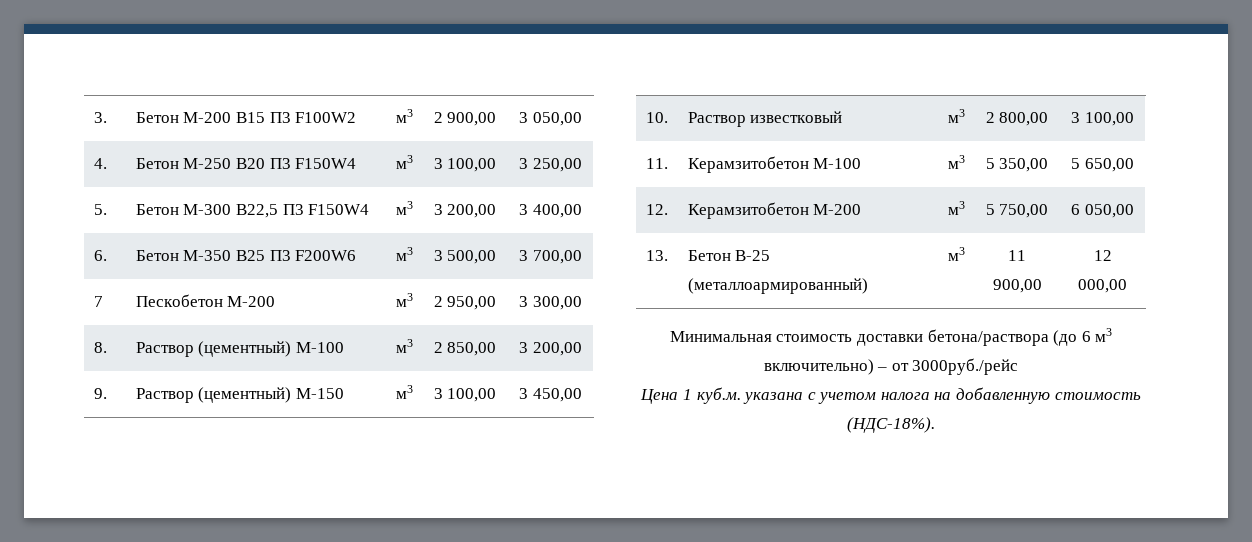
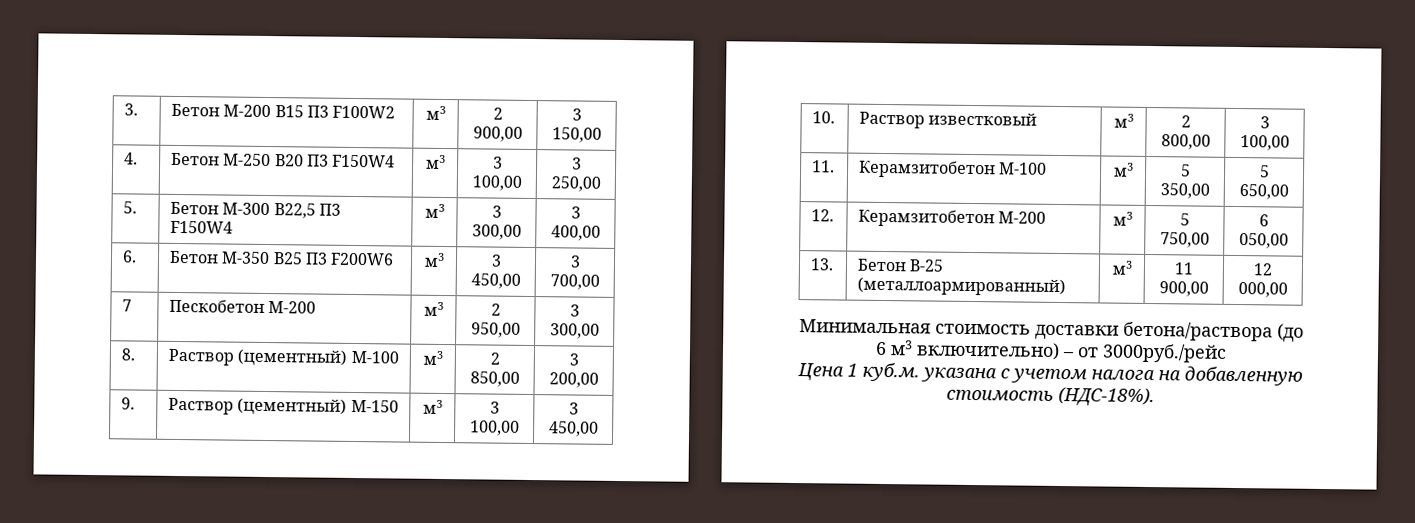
- 3. | Бетон М-200 B15 П3 F100W2 | м3 | 2 900,00 | 3 050,00
+ 3. | Бетон М-200 B15 П3 F100W2 | м3 | 2 900,00 | 3 150,00
- 5. | Бетон М-300 B22,5 П3 F150W4 | м3 | 3 200,00 | 3 400,00
+ 5. | Бетон М-300 B22,5 П3 F150W4 | м3 | 3 300,00 | 3 400,00
- 6. | Бетон М-350 B25 П3 F200W6 | м3 | 3 500,00 | 3 700,00
+ 6. | Бетон М-350 B25 П3 F200W6 | м3 | 3 450,00 | 3 700,00

